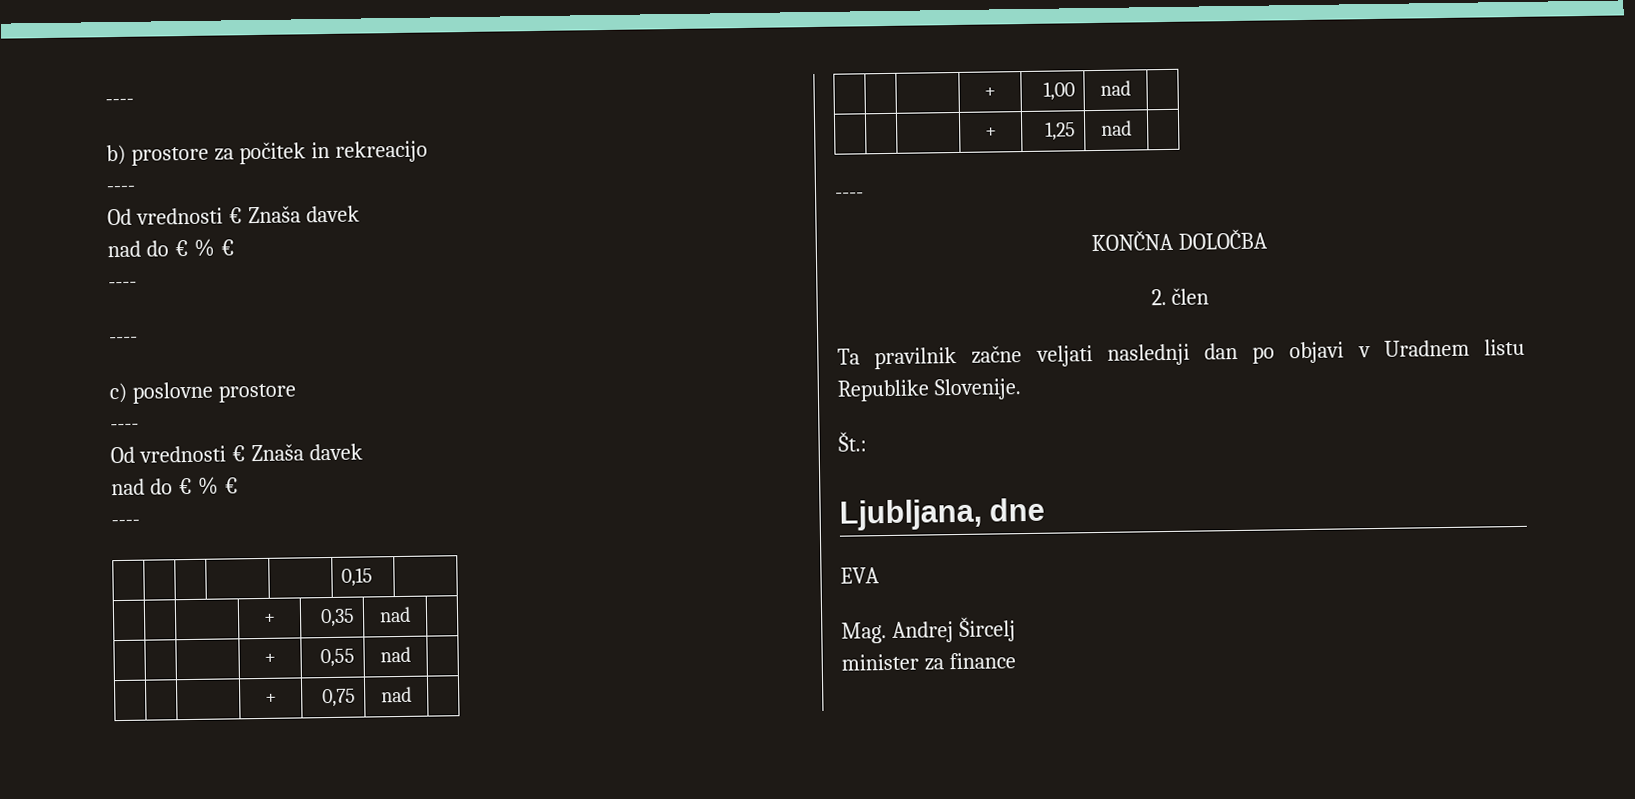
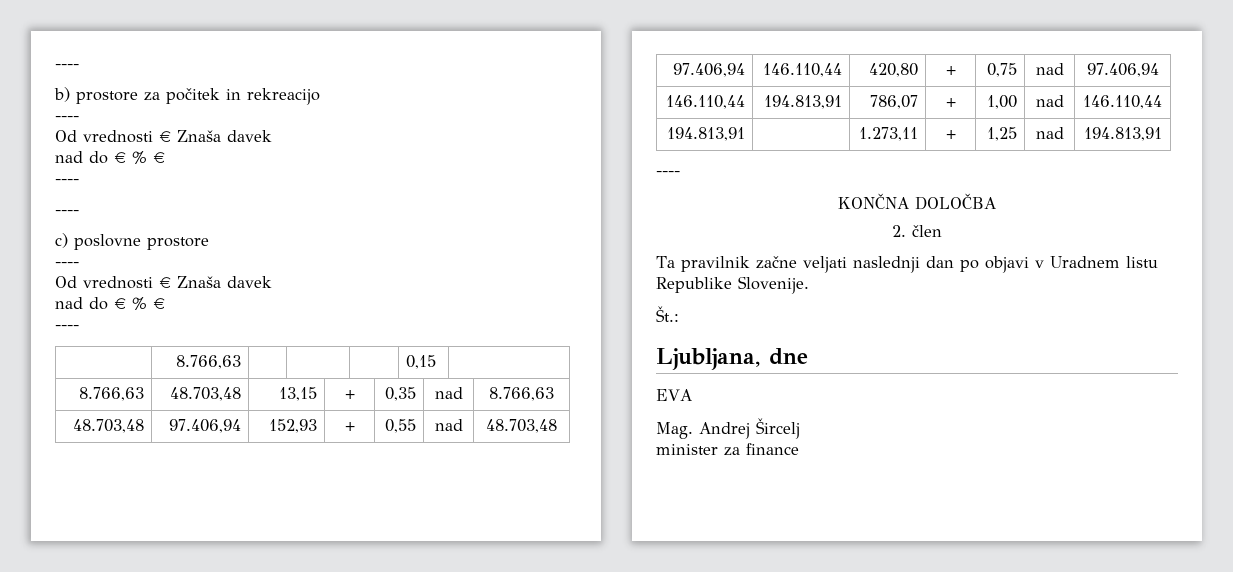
- | | | | | 0,15 |
+ | 8.766,63 | | | | 0,15 |
- | | | + | 0,35 | nad |
- | | | + | 0,55 | nad |
- | | | + | 0,75 | nad |
- | | | + | 1,00 | nad |
- | | | + | 1,25 | nad |
+ 8.766,63 | 48.703,48 | 13,15 | + | 0,35 | nad | 8.766,63
+ 48.703,48 | 97.406,94 | 152,93 | + | 0,55 | nad | 48.703,48
+ 97.406,94 | 146.110,44 | 420,80 | + | 0,75 | nad | 97.406,94
+ 146.110,44 | 194.813,91 | 786,07 | + | 1,00 | nad | 146.110,44
+ 194.813,91 | | 1.273,11 | + | 1,25 | nad | 194.813,91

